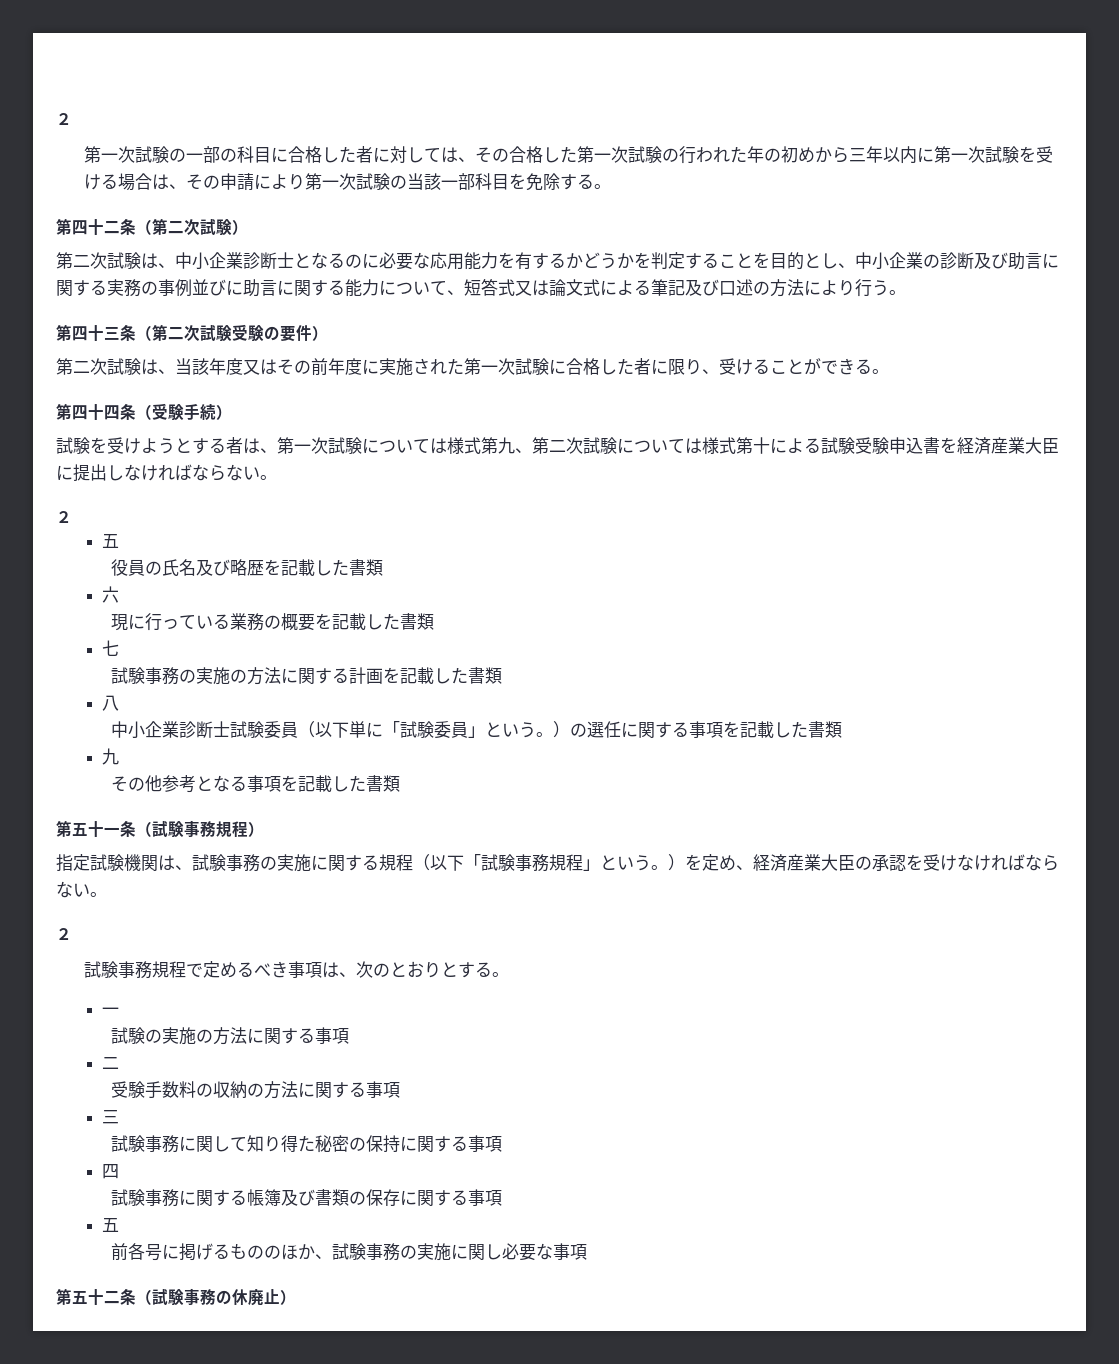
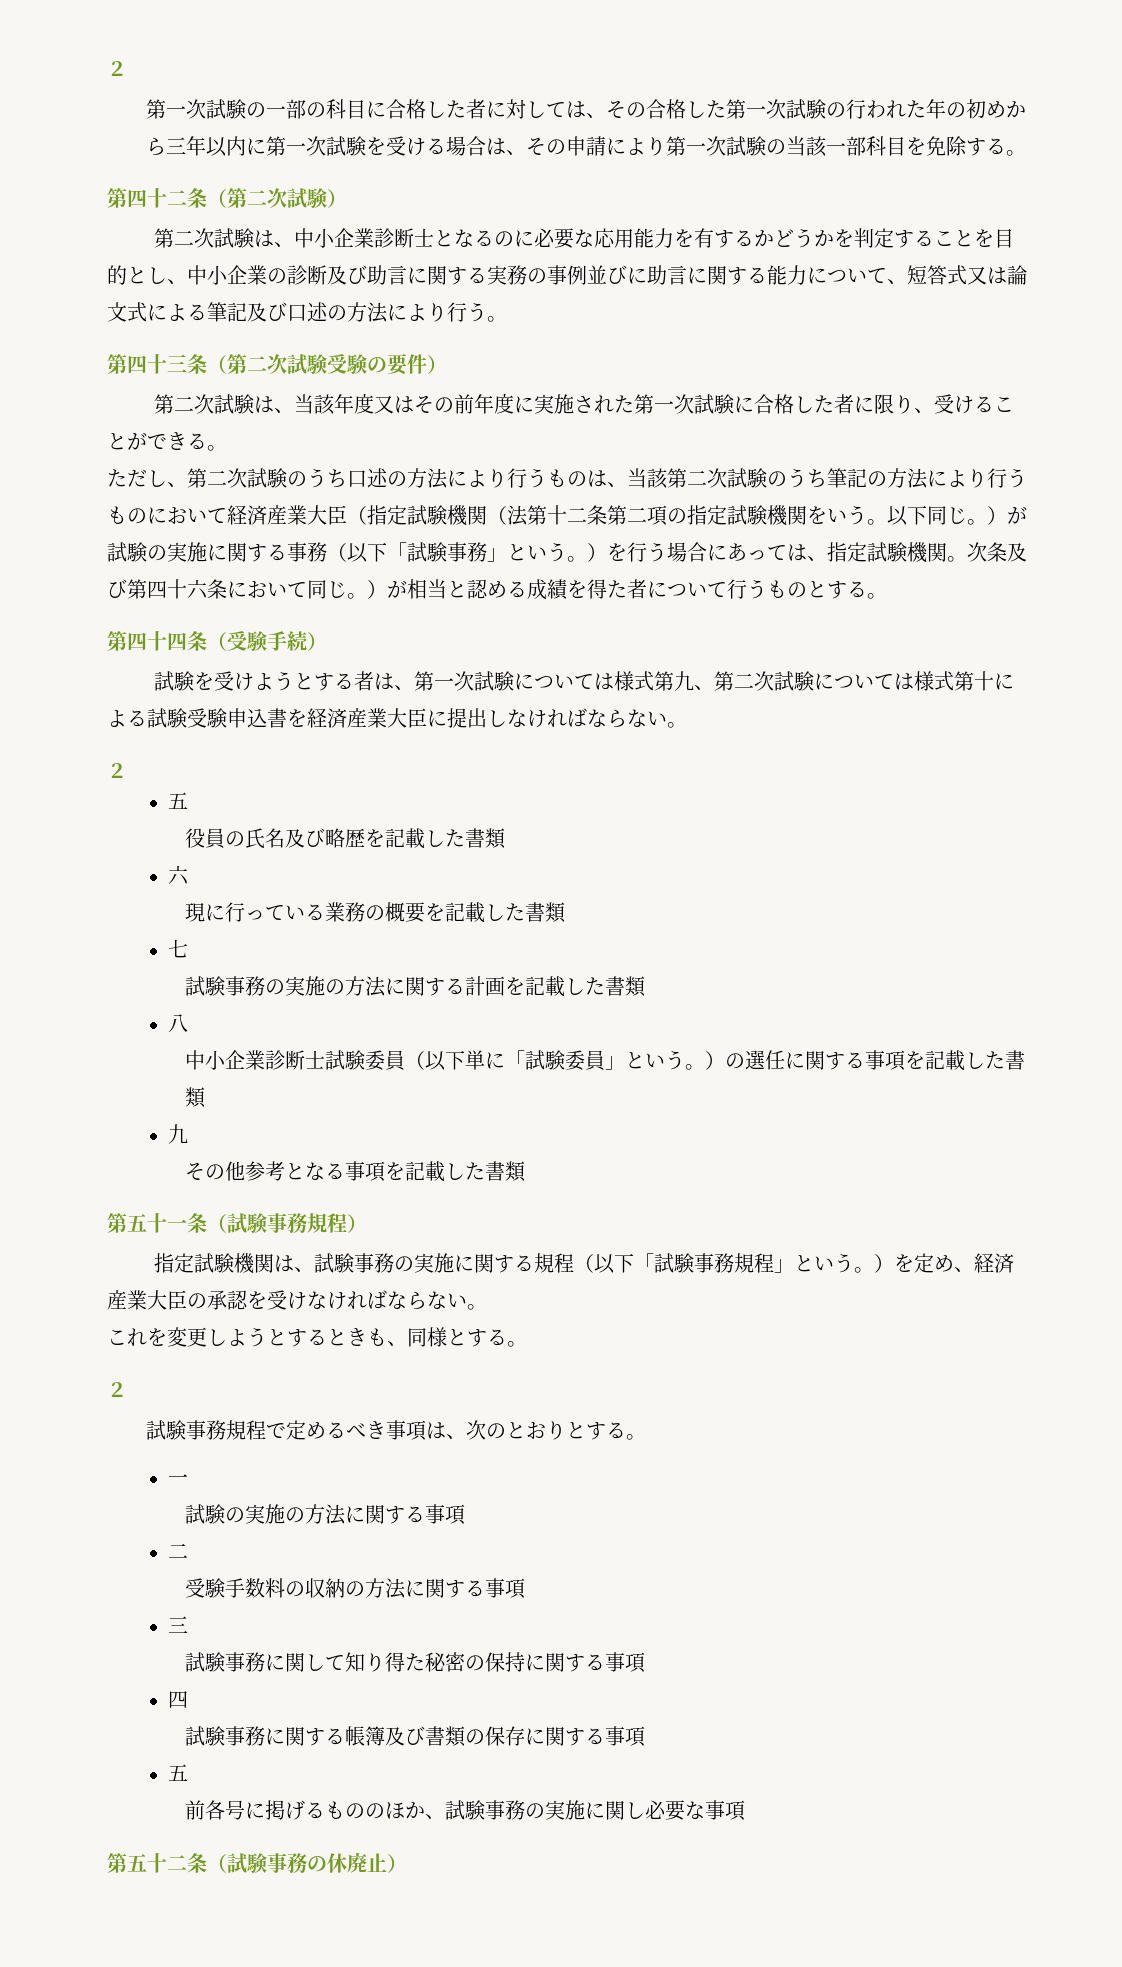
+ ただし、第二次試験のうち口述の方法により行うものは、当該第二次試験のうち筆記の方法により行うものにおいて経済産業大臣（指定試験機関（法第十二条第二項の指定試験機関をいう。以下同じ。）が試験の実施に関する事務（以下「試験事務」という。）を行う場合にあっては、指定試験機関。次条及び第四十六条において同じ。）が相当と認める成績を得た者について行うものとする。
+ これを変更しようとするときも、同様とする。

